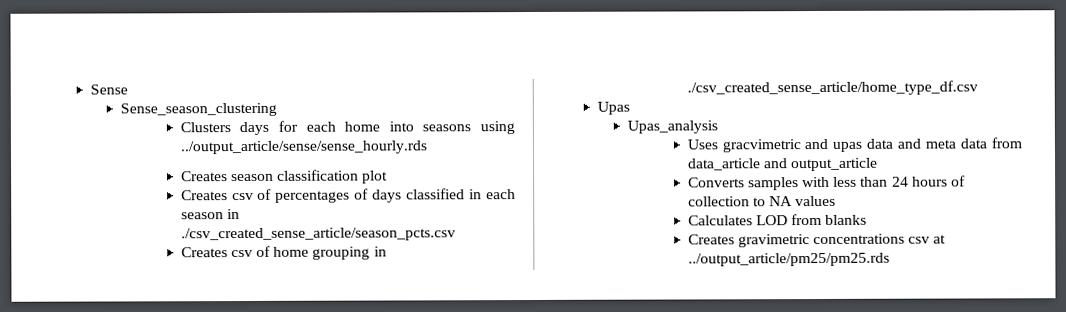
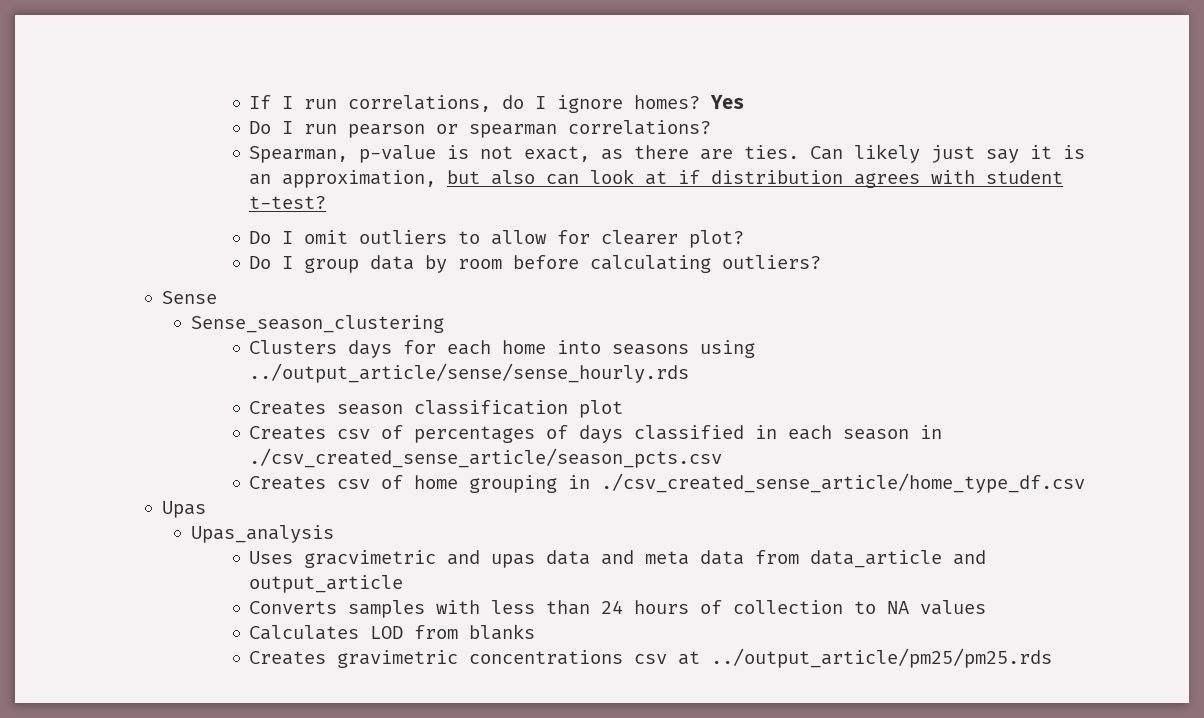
+ If I run correlations, do I ignore homes? Yes
+ Do I run pearson or spearman correlations?
+ Spearman, p-value is not exact, as there are ties. Can likely just say it is an approximation, but also can look at if distribution agrees with student t-test?
+ Do I omit outliers to allow for clearer plot?
+ Do I group data by room before calculating outliers?

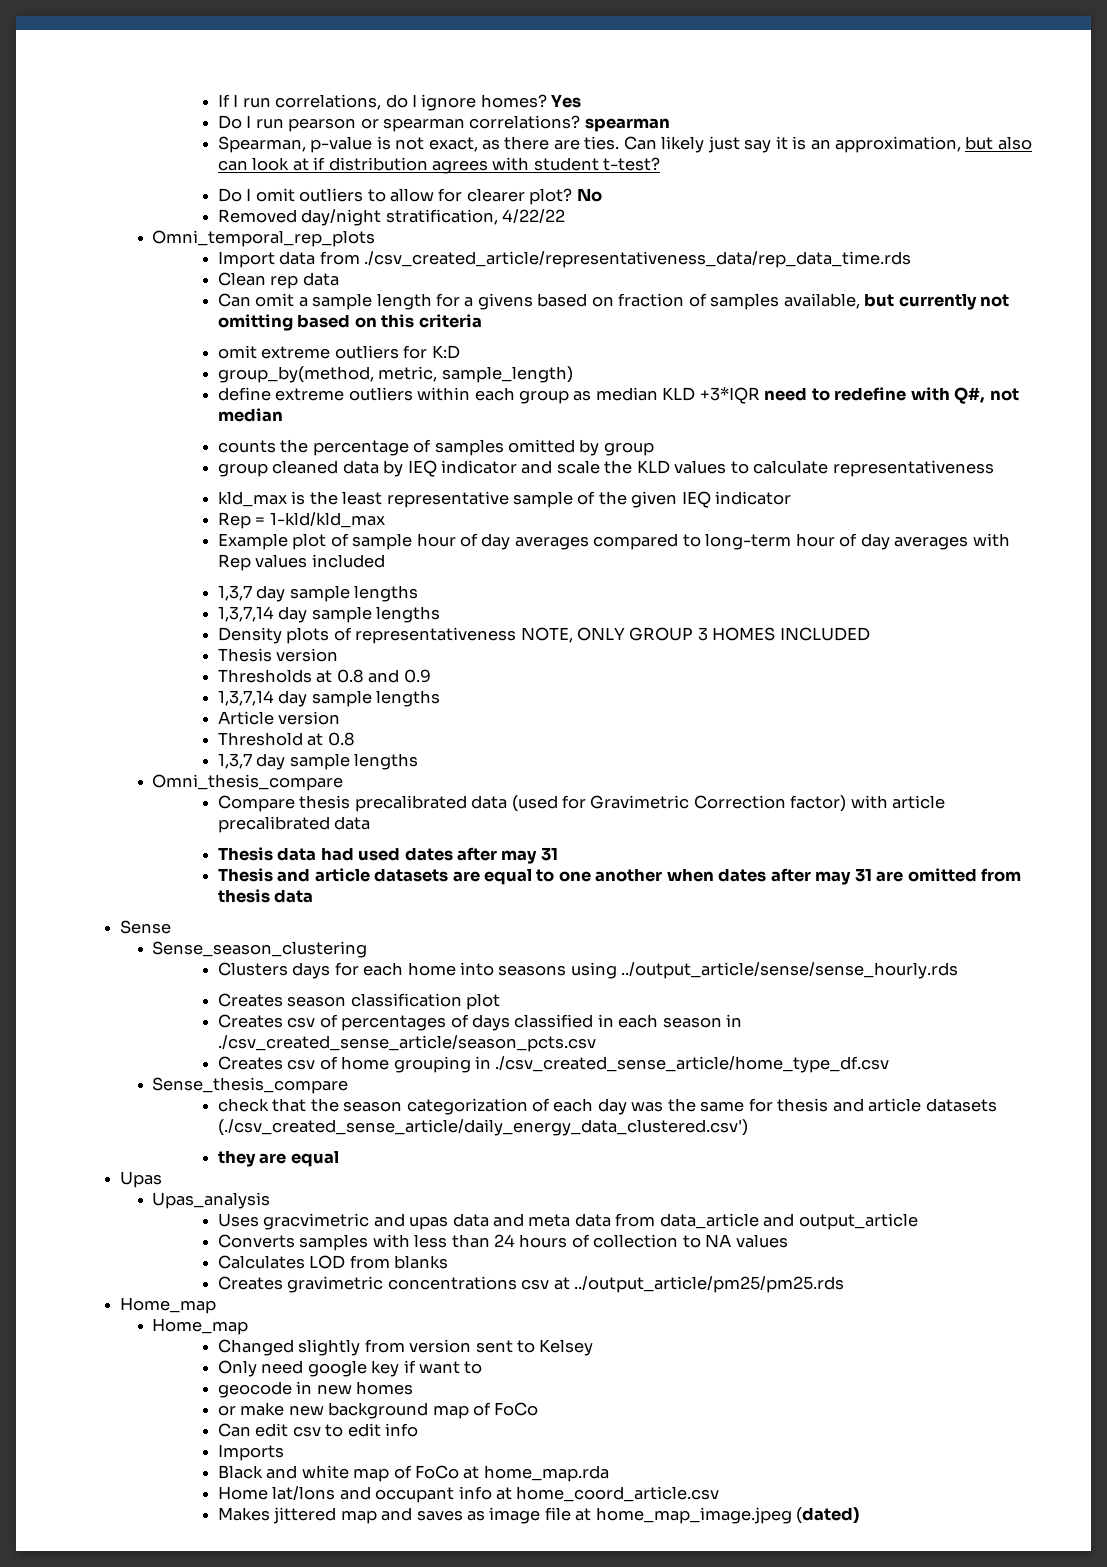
- Do I run pearson or spearman correlations?
+ Do I run pearson or spearman correlations? spearman
- Do I omit outliers to allow for clearer plot?
- Do I group data by room before calculating outliers?
+ Do I omit outliers to allow for clearer plot? No
+ Removed day/night stratification, 4/22/22
+ Omni_temporal_rep_plots
+ Import data from ./csv_created_article/representativeness_data/rep_data_time.rds
+ Clean rep data
+ Can omit a sample length for a givens based on fraction of samples available, but currently not omitting based on this criteria
+ omit extreme outliers for K:D
+ group_by(method, metric, sample_length)
+ define extreme outliers within each group as median KLD +3*IQR need to redefine with Q#, not median
+ counts the percentage of samples omitted by group
+ group cleaned data by IEQ indicator and scale the KLD values to calculate representativeness
+ kld_max is the least representative sample of the given IEQ indicator
+ Rep = 1-kld/kld_max
+ Example plot of sample hour of day averages compared to long-term hour of day averages with Rep values included
+ 1,3,7 day sample lengths
+ 1,3,7,14 day sample lengths
+ Density plots of representativeness NOTE, ONLY GROUP 3 HOMES INCLUDED
+ Thesis version
+ Thresholds at 0.8 and 0.9
+ 1,3,7,14 day sample lengths
+ Article version
+ Threshold at 0.8
+ 1,3,7 day sample lengths
+ Omni_thesis_compare
+ Compare thesis precalibrated data (used for Gravimetric Correction factor) with article precalibrated data
+ Thesis data had used dates after may 31
+ Thesis and article datasets are equal to one another when dates after may 31 are omitted from thesis data
+ Sense_thesis_compare
+ check that the season categorization of each day was the same for thesis and article datasets (./csv_created_sense_article/daily_energy_data_clustered.csv')
+ they are equal
  Creates gravimetric concentrations csv at ../output_article/pm25/pm25.rds
+ Home_map
+ Home_map
+ Changed slightly from version sent to Kelsey
+ Only need google key if want to
+ geocode in new homes
+ or make new background map of FoCo
+ Can edit csv to edit info
+ Imports
+ Black and white map of FoCo at home_map.rda
+ Home lat/lons and occupant info at home_coord_article.csv
+ Makes jittered map and saves as image file at home_map_image.jpeg (dated)

